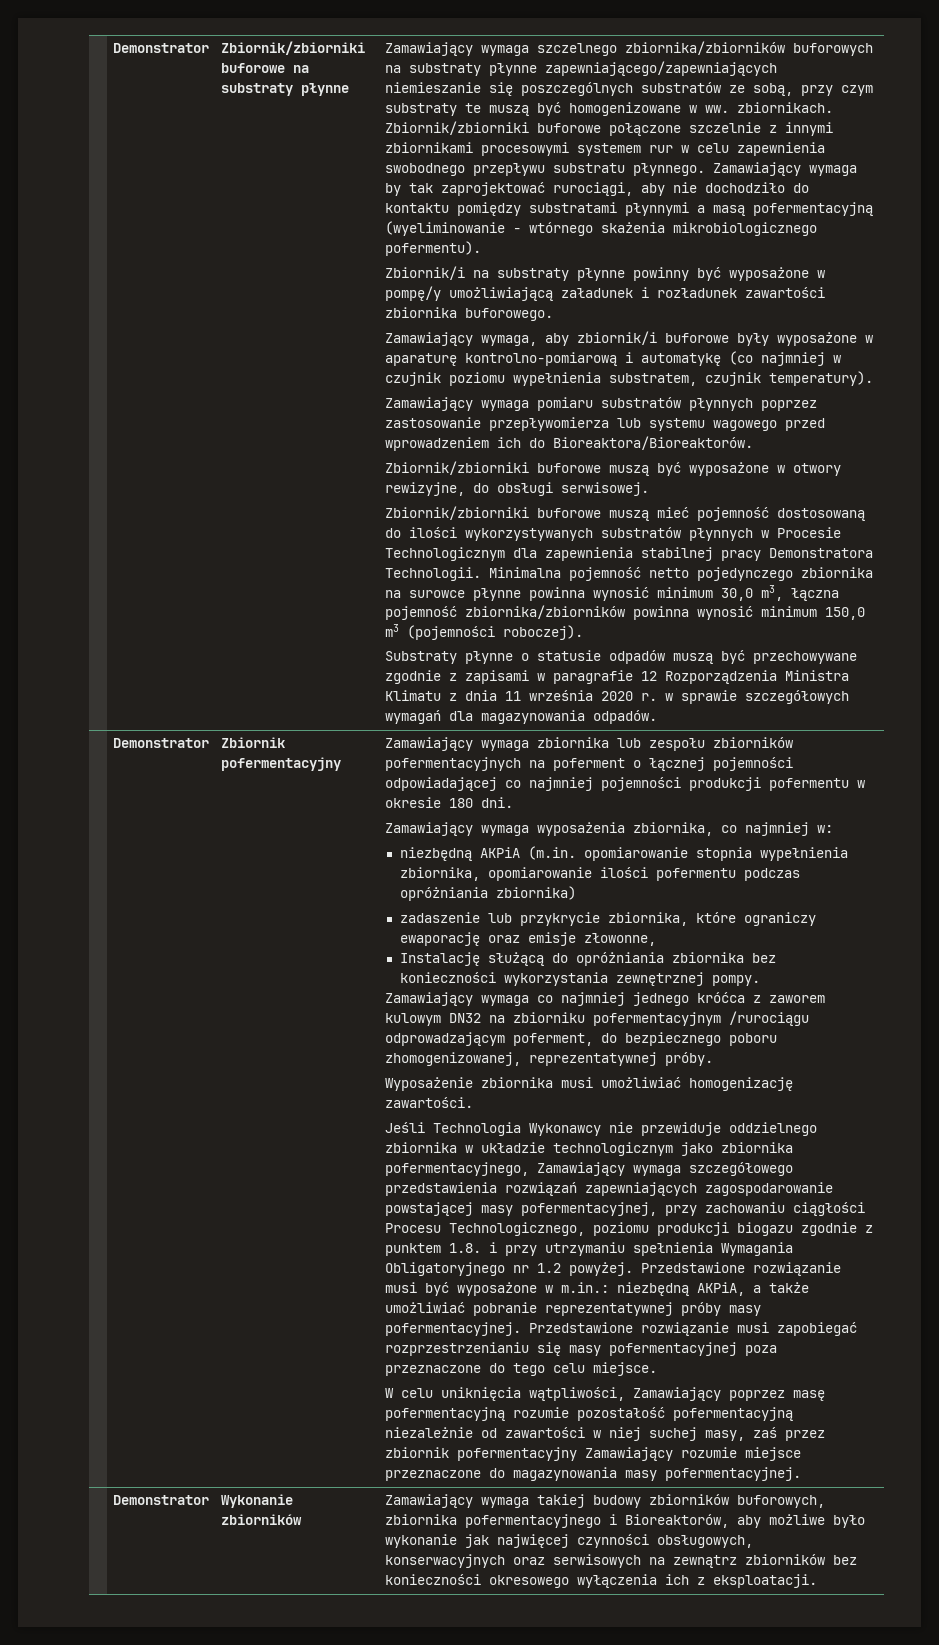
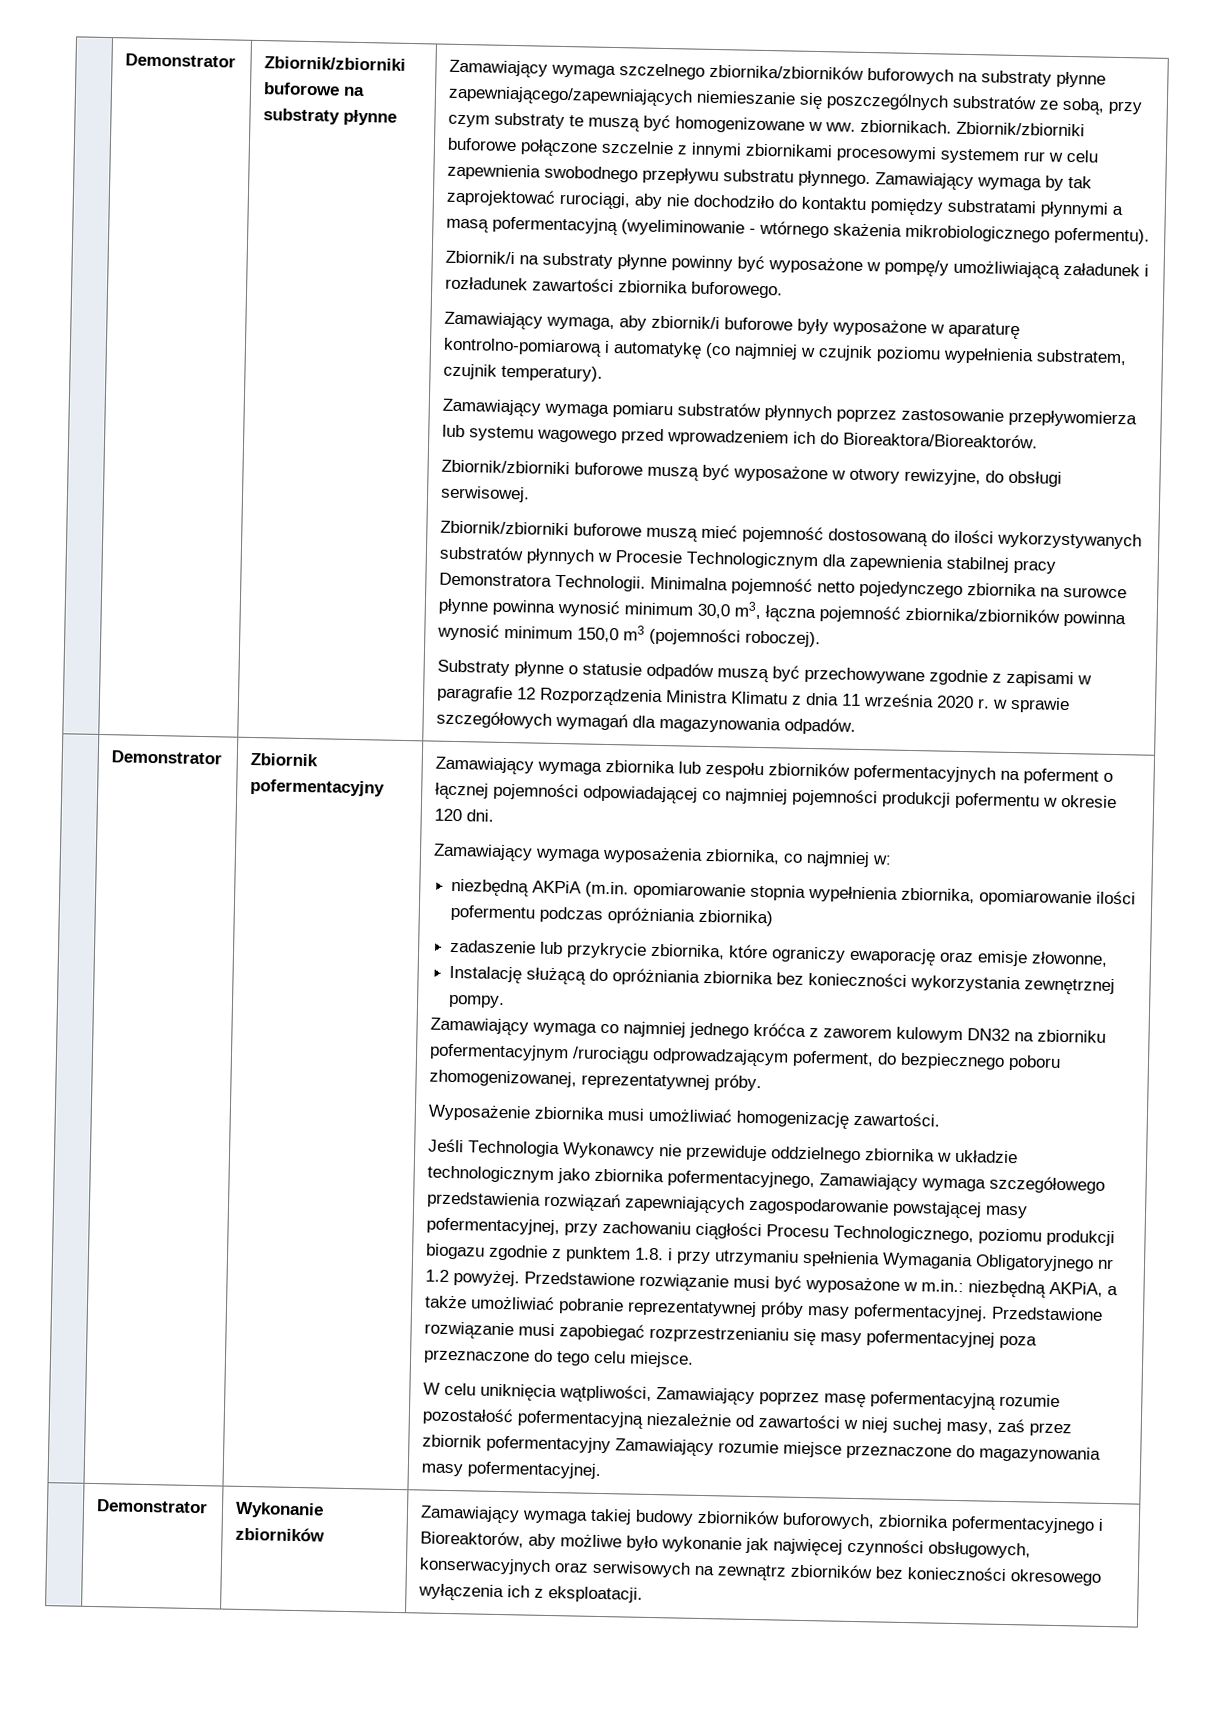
- Zamawiający wymaga zbiornika lub zespołu zbiorników pofermentacyjnych na poferment o łącznej pojemności odpowiadającej co najmniej pojemności produkcji pofermentu w okresie 180 dni.
+ Zamawiający wymaga zbiornika lub zespołu zbiorników pofermentacyjnych na poferment o łącznej pojemności odpowiadającej co najmniej pojemności produkcji pofermentu w okresie 120 dni.

